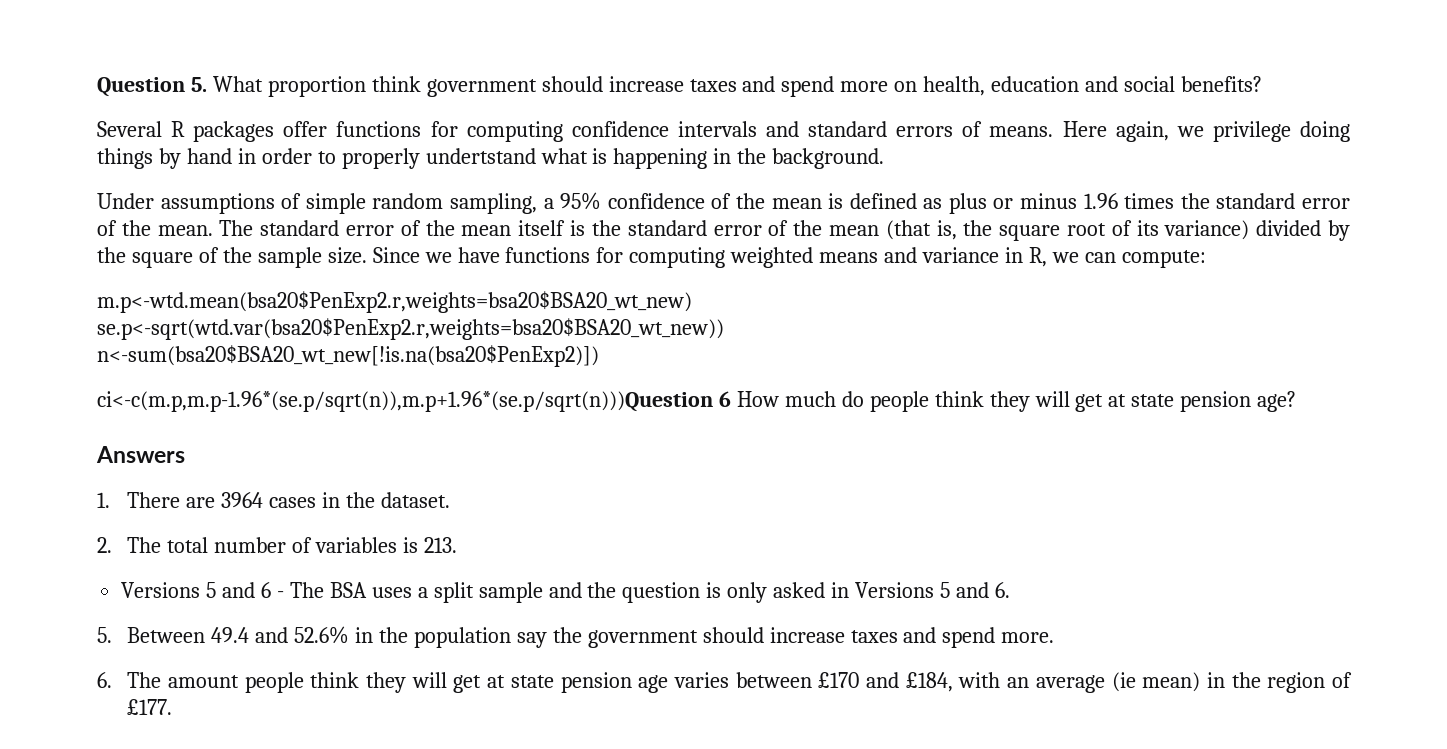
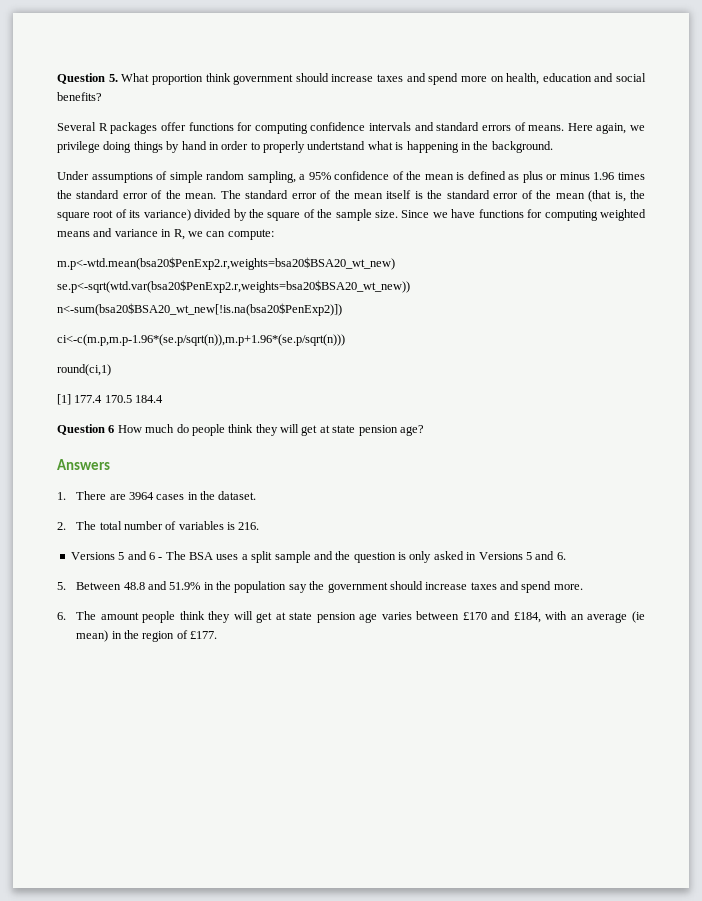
- ci<-c(m.p,m.p-1.96*(se.p/sqrt(n)),m.p+1.96*(se.p/sqrt(n)))Question 6 How much do people think they will get at state pension age?
+ ci<-c(m.p,m.p-1.96*(se.p/sqrt(n)),m.p+1.96*(se.p/sqrt(n)))
+ round(ci,1)
+ [1] 177.4 170.5 184.4
+ Question 6 How much do people think they will get at state pension age?
- 2. The total number of variables is 213.
+ 2. The total number of variables is 216.
- 5. Between 49.4 and 52.6% in the population say the government should increase taxes and spend more.
+ 5. Between 48.8 and 51.9% in the population say the government should increase taxes and spend more.

